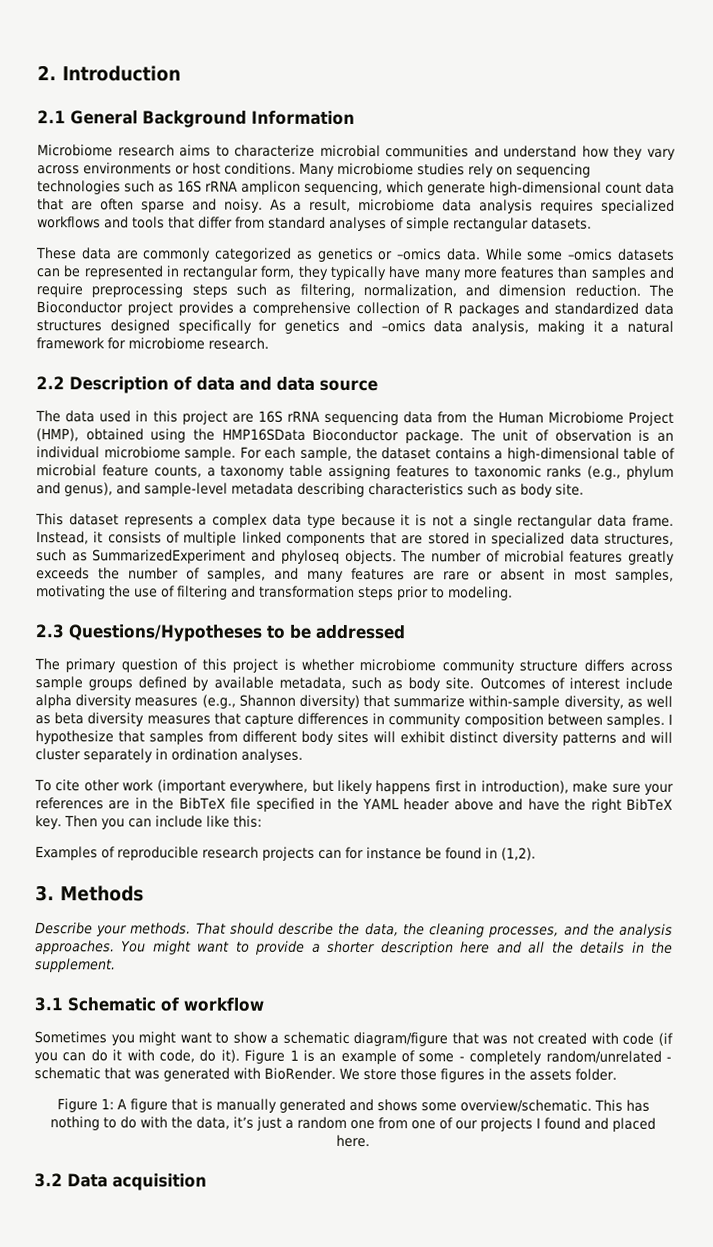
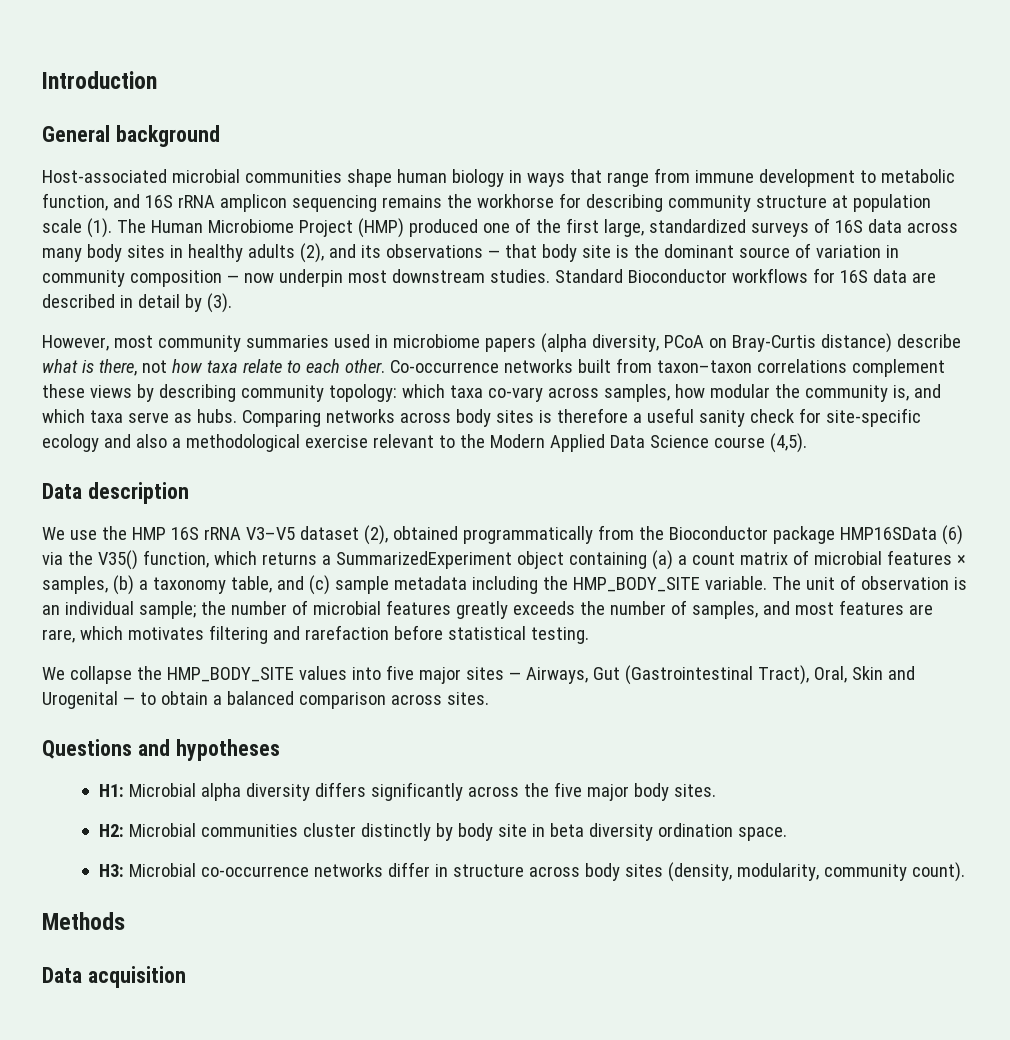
- 2. Introduction
+ Introduction
- 2.1 General Background Information
- Microbiome research aims to characterize microbial communities and understand how they vary across environments or host conditions. Many microbiome studies rely on sequencing technologies such as 16S rRNA amplicon sequencing, which generate high-dimensional count data that are often sparse and noisy. As a result, microbiome data analysis requires specialized workflows and tools that differ from standard analyses of simple rectangular datasets.
- These data are commonly categorized as genetics or –omics data. While some –omics datasets can be represented in rectangular form, they typically have many more features than samples and require preprocessing steps such as filtering, normalization, and dimension reduction. The Bioconductor project provides a comprehensive collection of R packages and standardized data structures designed specifically for genetics and –omics data analysis, making it a natural framework for microbiome research.
- 2.2 Description of data and data source
- The data used in this project are 16S rRNA sequencing data from the Human Microbiome Project (HMP), obtained using the HMP16SData Bioconductor package.
+ General background
+ Host-associated microbial communities shape human biology in ways that range from immune development to metabolic function, and 16S rRNA amplicon sequencing remains the workhorse for describing community structure at population scale (1). The Human Microbiome Project (HMP) produced one of the first large, standardized surveys of 16S data across many body sites in healthy adults (2), and its observations — that body site is the dominant source of variation in community composition — now underpin most downstream studies. Standard Bioconductor workflows for 16S data are described in detail by (3).
+ However, most community summaries used in microbiome papers (alpha diversity, PCoA on Bray-Curtis distance) describe what is there, not how taxa relate to each other. Co-occurrence networks built from taxon–taxon correlations complement these views by describing community topology: which taxa co-vary across samples, how modular the community is, and which taxa serve as hubs. Comparing networks across body sites is therefore a useful sanity check for site-specific ecology and also a methodological exercise relevant to the Modern Applied Data Science course (4,5).
+ Data description
+ We use the HMP 16S rRNA V3–V5 dataset (2), obtained programmatically from the Bioconductor package HMP16SData (6) via the V35() function, which returns a SummarizedExperiment object containing (a) a count matrix of microbial features × samples, (b) a taxonomy table, and (c) sample metadata including the HMP_BODY_SITE variable.
- The unit of observation is an individual microbiome sample. For each sample, the dataset contains a high-dimensional table of microbial feature counts, a taxonomy table assigning features to taxonomic ranks (e.g., phylum and genus), and sample-level metadata describing characteristics such as body site.
- This dataset represents a complex data type because it is not a single rectangular data frame. Instead, it consists of multiple linked components that are stored in specialized data structures, such as SummarizedExperiment and phyloseq objects. The number of microbial features greatly exceeds the number of samples, and many features are rare or absent in most samples, motivating the use of filtering and transformation steps prior to modeling.
- 2.3 Questions/Hypotheses to be addressed
- The primary question of this project is whether microbiome community structure differs across sample groups defined by available metadata, such as body site. Outcomes of interest include alpha diversity measures (e.g., Shannon diversity) that summarize within-sample diversity, as well as beta diversity measures that capture differences in community composition between samples. I hypothesize that samples from different body sites will exhibit distinct diversity patterns and will cluster separately in ordination analyses.
- To cite other work (important everywhere, but likely happens first in introduction), make sure your references are in the BibTeX file specified in the YAML header above and have the right BibTeX key. Then you can include like this:
- Examples of reproducible research projects can for instance be found in (1,2).
- 3. Methods
- Describe your methods. That should describe the data, the cleaning processes, and the analysis approaches. You might want to provide a shorter description here and all the details in the supplement.
- 3.1 Schematic of workflow
- Sometimes you might want to show a schematic diagram/figure that was not created with code (if you can do it with code, do it). Figure 1 is an example of some - completely random/unrelated - schematic that was generated with BioRender. We store those figures in the assets folder.
- Figure 1: A figure that is manually generated and shows some overview/schematic. This has nothing to do with the data, it’s just a random one from one of our projects I found and placed here.
- 3.2 Data acquisition
+ The unit of observation is an individual sample; the number of microbial features greatly exceeds the number of samples, and most features are rare, which motivates filtering and rarefaction before statistical testing.
+ We collapse the HMP_BODY_SITE values into five major sites — Airways, Gut (Gastrointestinal Tract), Oral, Skin and Urogenital — to obtain a balanced comparison across sites.
+ Questions and hypotheses
+ H1: Microbial alpha diversity differs significantly across the five major body sites.
+ H2: Microbial communities cluster distinctly by body site in beta diversity ordination space.
+ H3: Microbial co-occurrence networks differ in structure across body sites (density, modularity, community count).
+ Methods
+ Data acquisition

